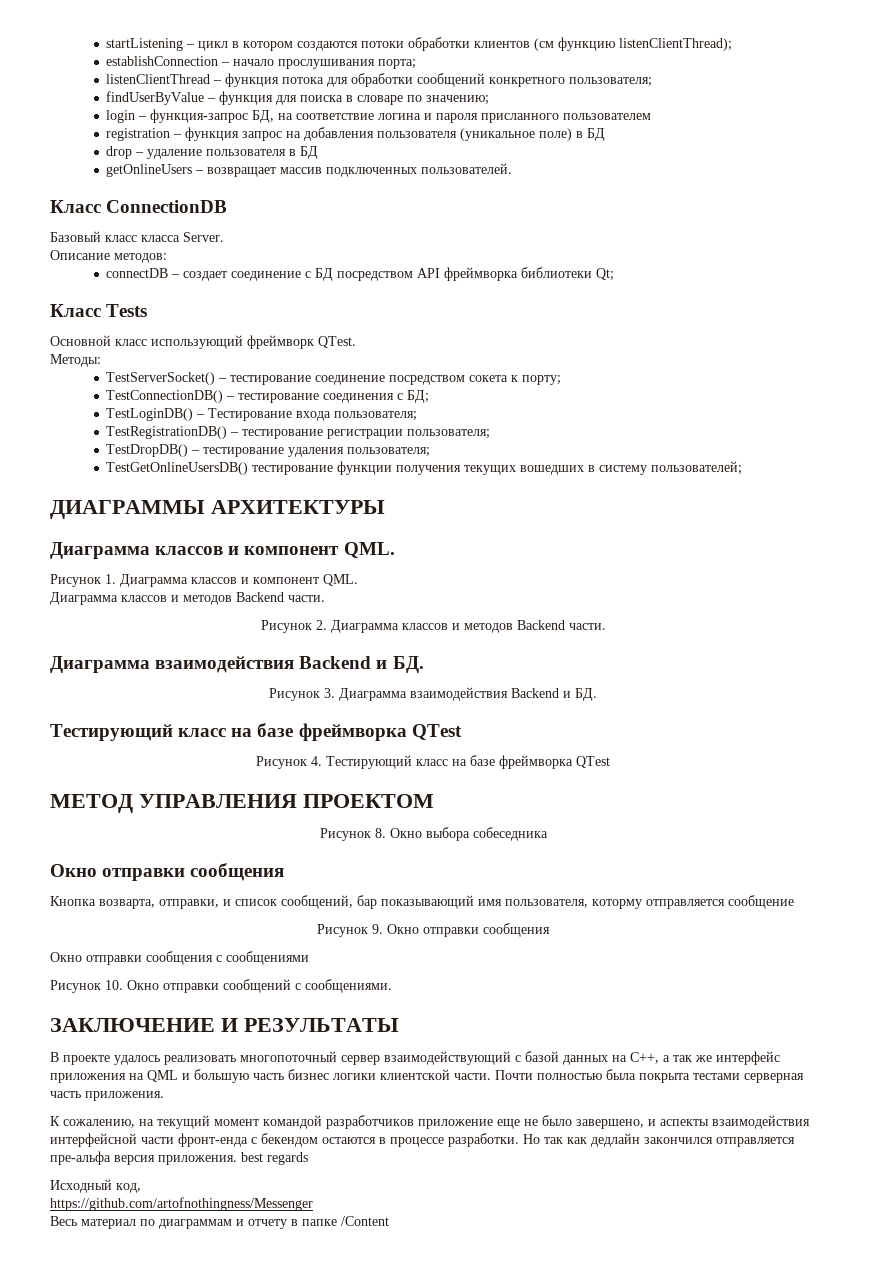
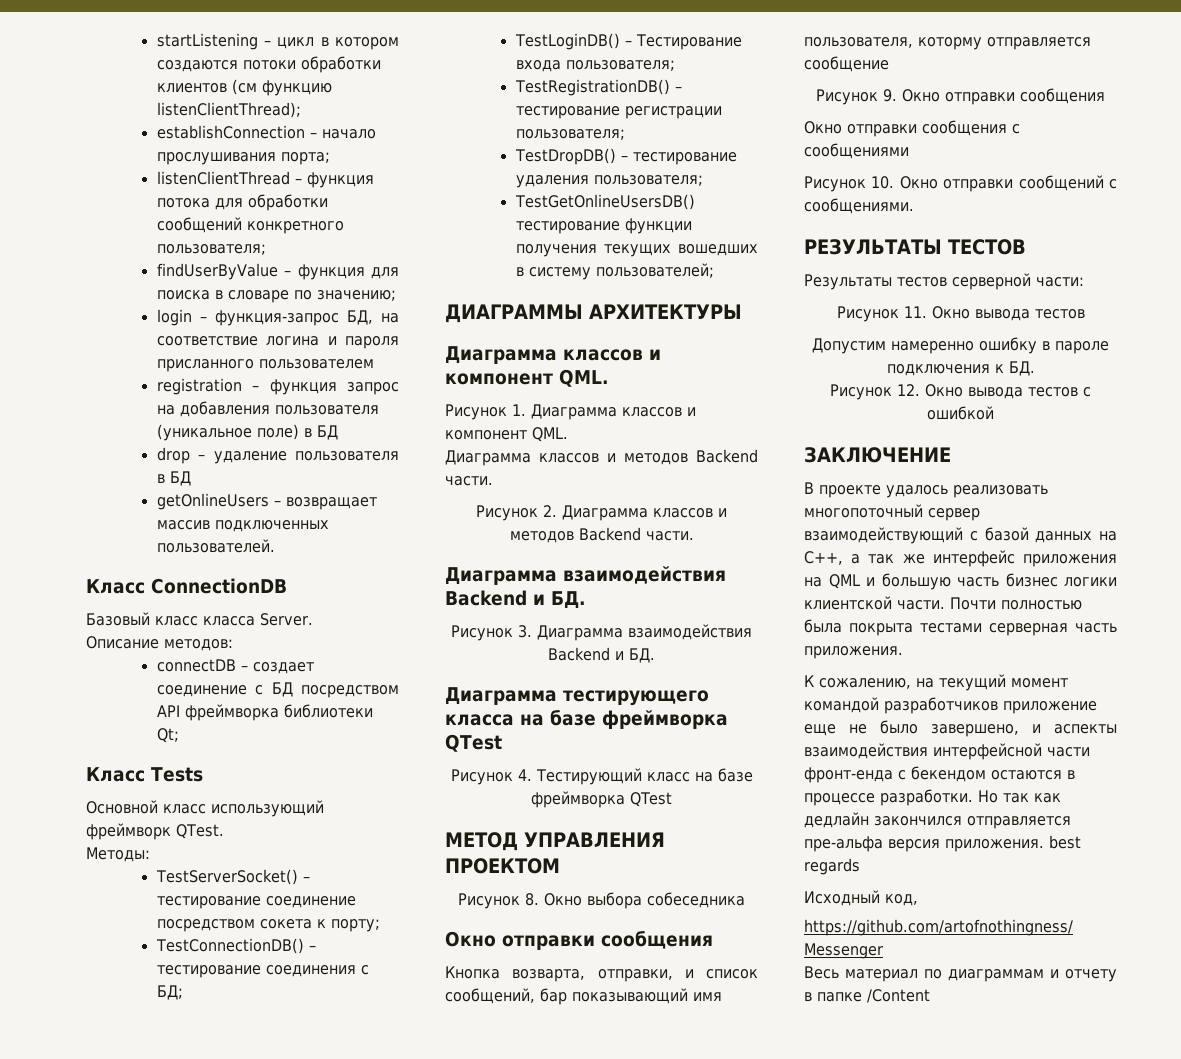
  Рисунок 3. Диаграмма взаимодействия Backend и БД.
- Тестирующий класс на базе фреймворка QTest
+ Диаграмма тестирующего класса на базе фреймворка QTest
+ РЕЗУЛЬТАТЫ ТЕСТОВ
+ Результаты тестов серверной части:
+ Рисунок 11. Окно вывода тестов
+ Допустим намеренно ошибку в пароле подключения к БД.
+ Рисунок 12. Окно вывода тестов с ошибкой
- ЗАКЛЮЧЕНИЕ И РЕЗУЛЬТАТЫ
+ ЗАКЛЮЧЕНИЕ

